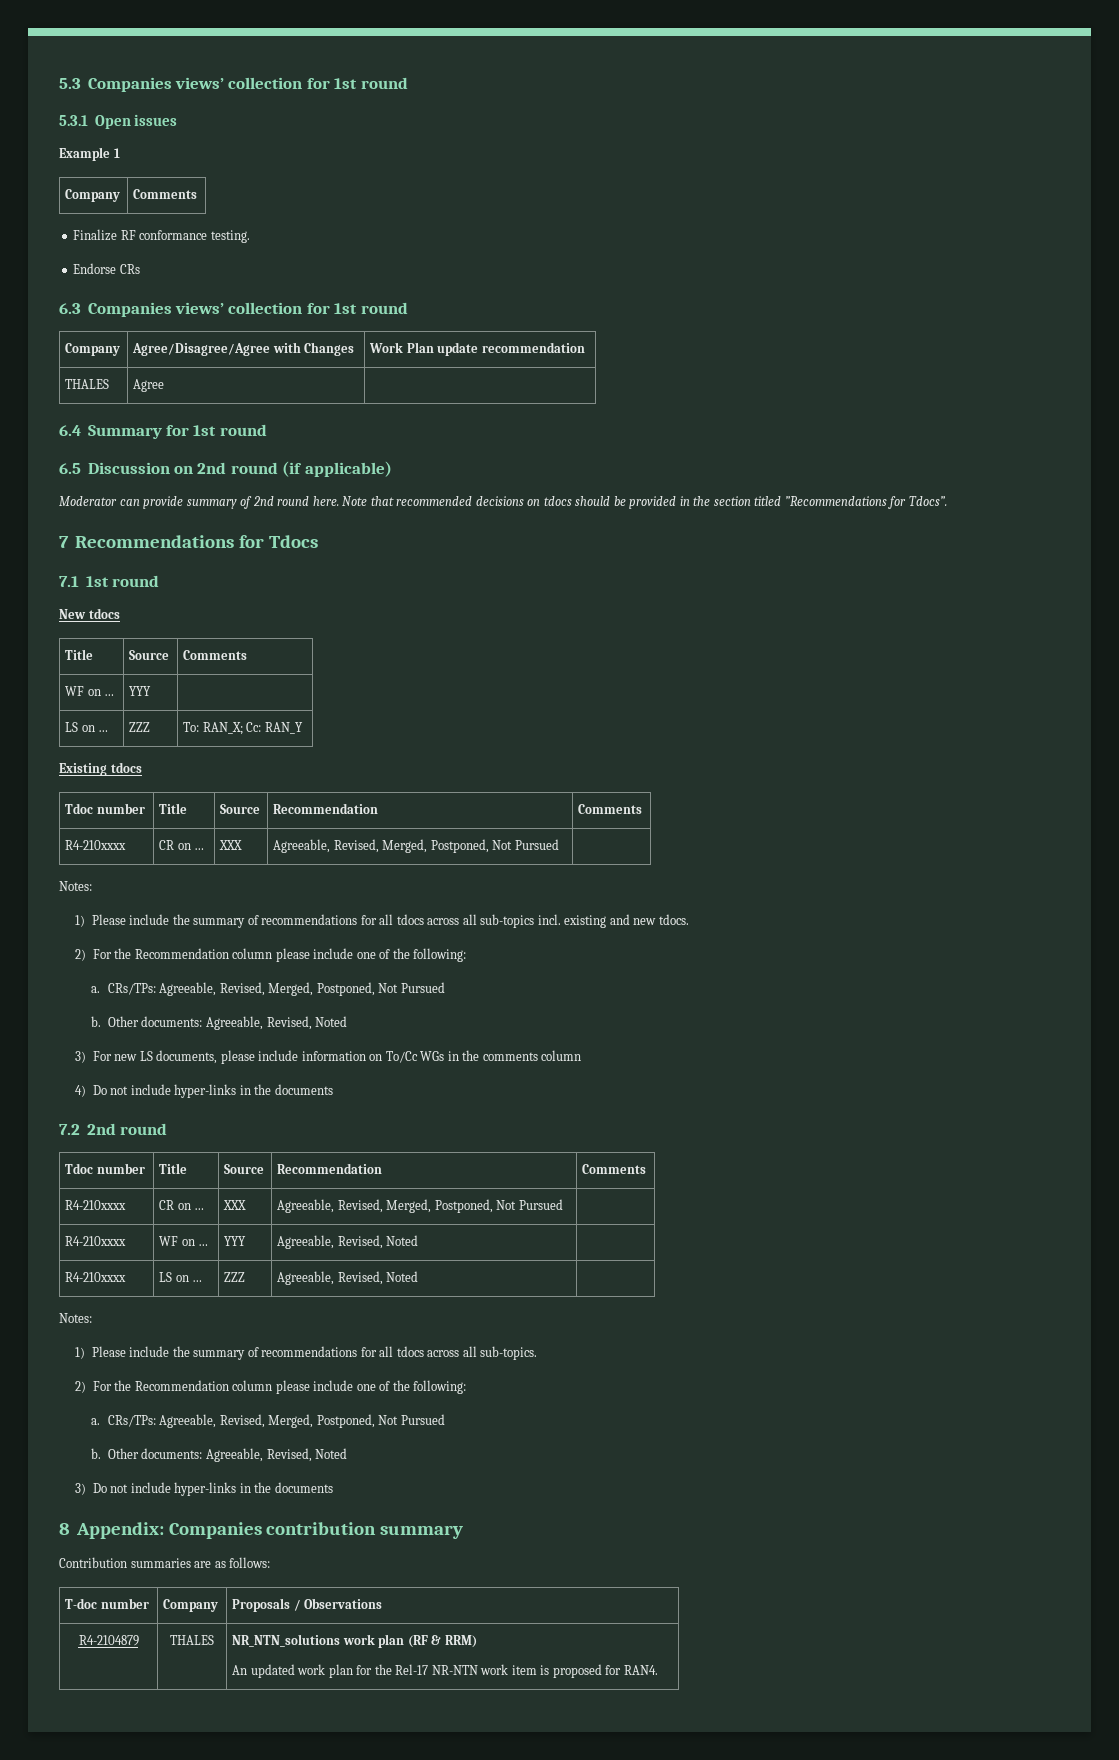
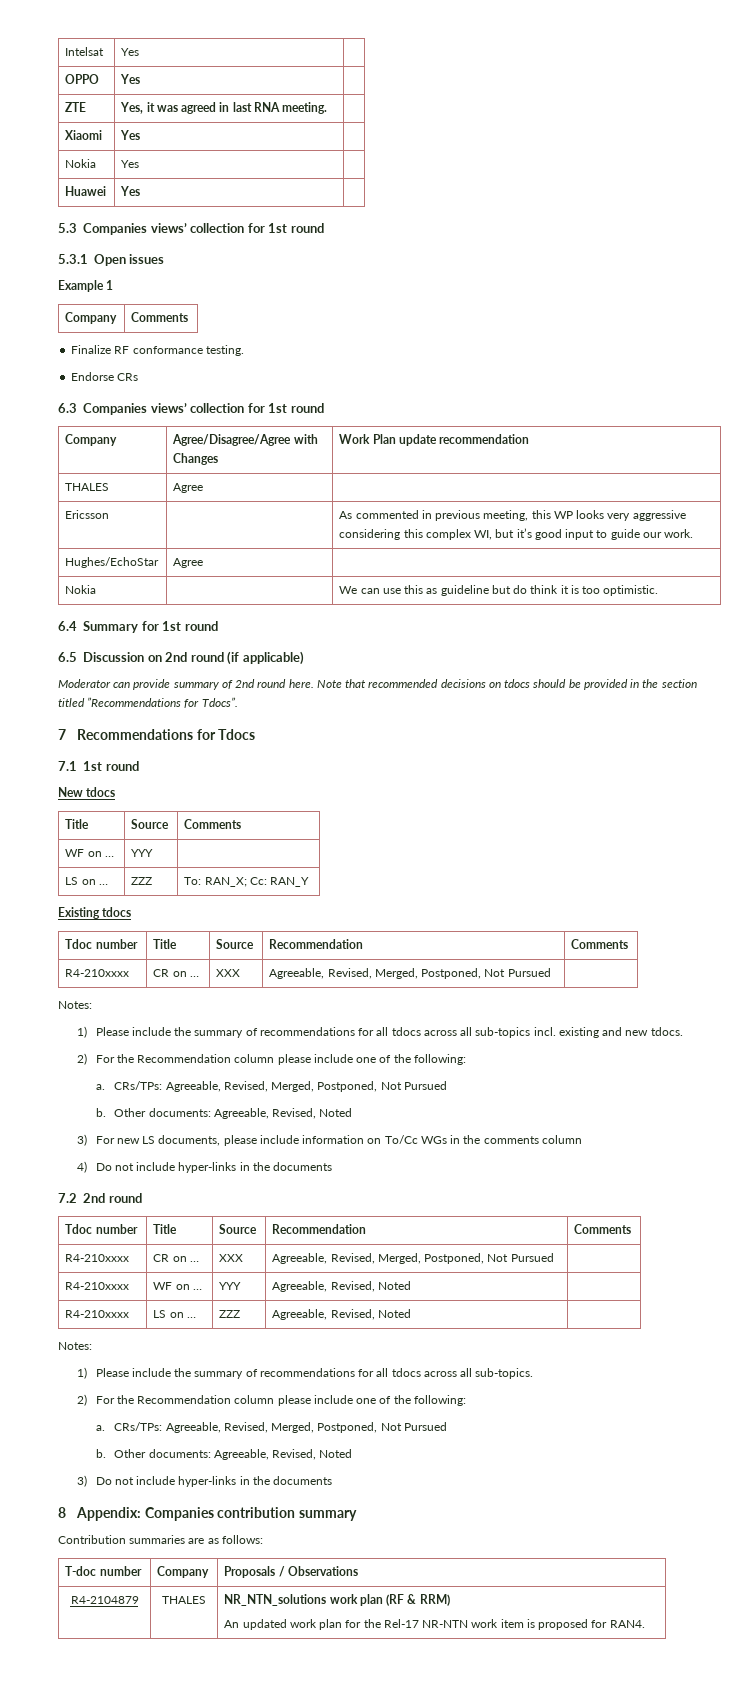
+ Intelsat | Yes |
+ OPPO | Yes |
+ ZTE | Yes, it was agreed in last RNA meeting. |
+ Xiaomi | Yes |
+ Nokia | Yes |
+ Huawei | Yes |
+ Ericsson | | As commented in previous meeting, this WP looks very aggressive considering this complex WI, but it’s good input to guide our work.
+ Hughes/EchoStar | Agree |
+ Nokia | | We can use this as guideline but do think it is too optimistic.

